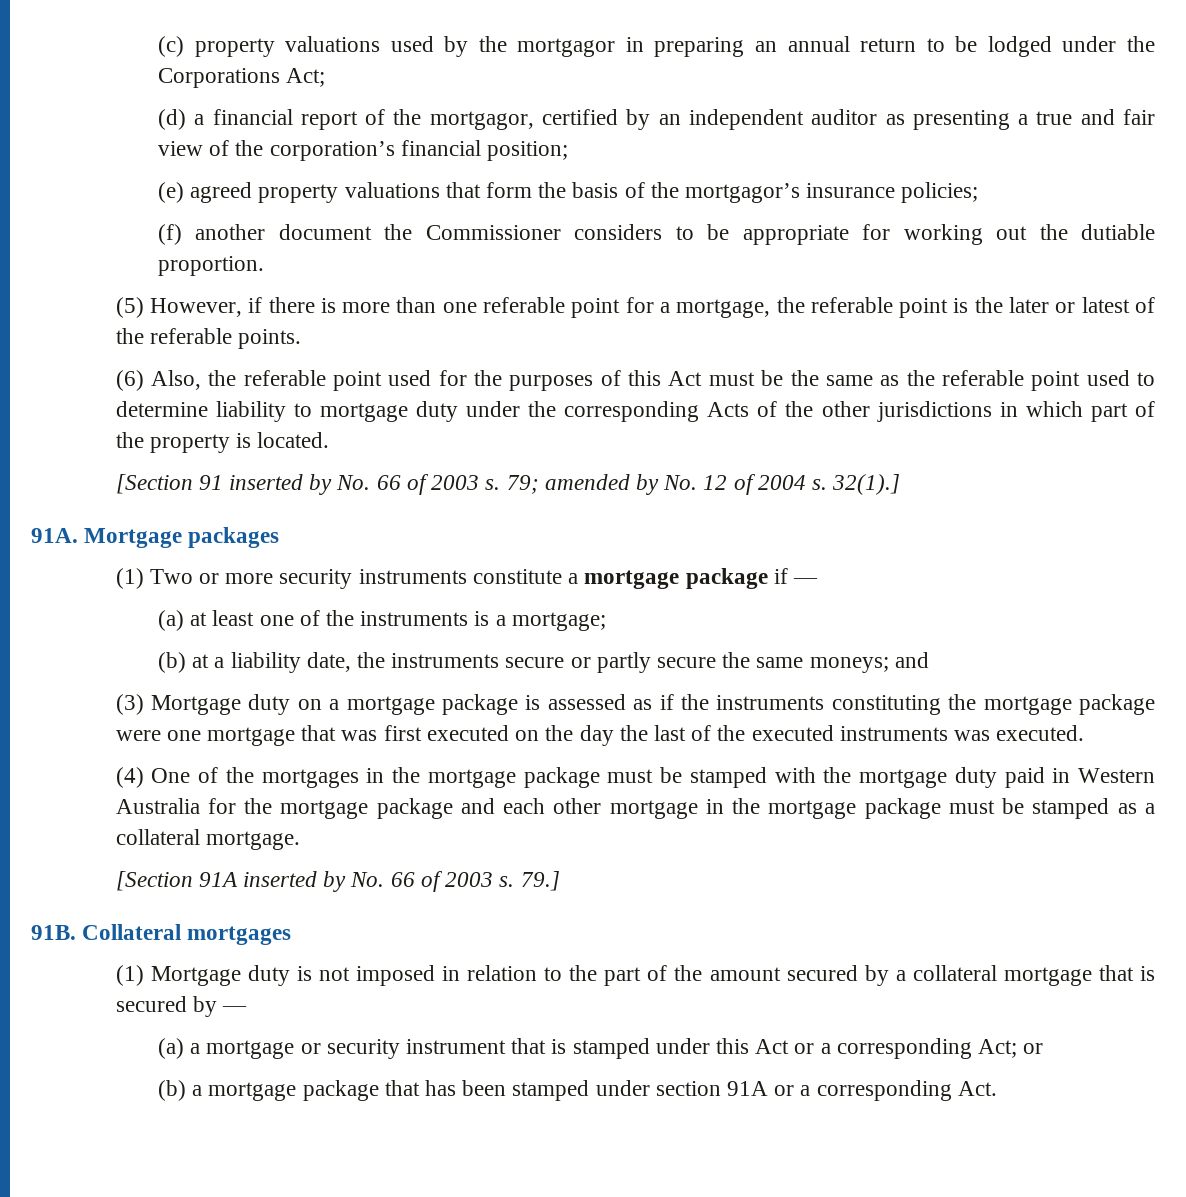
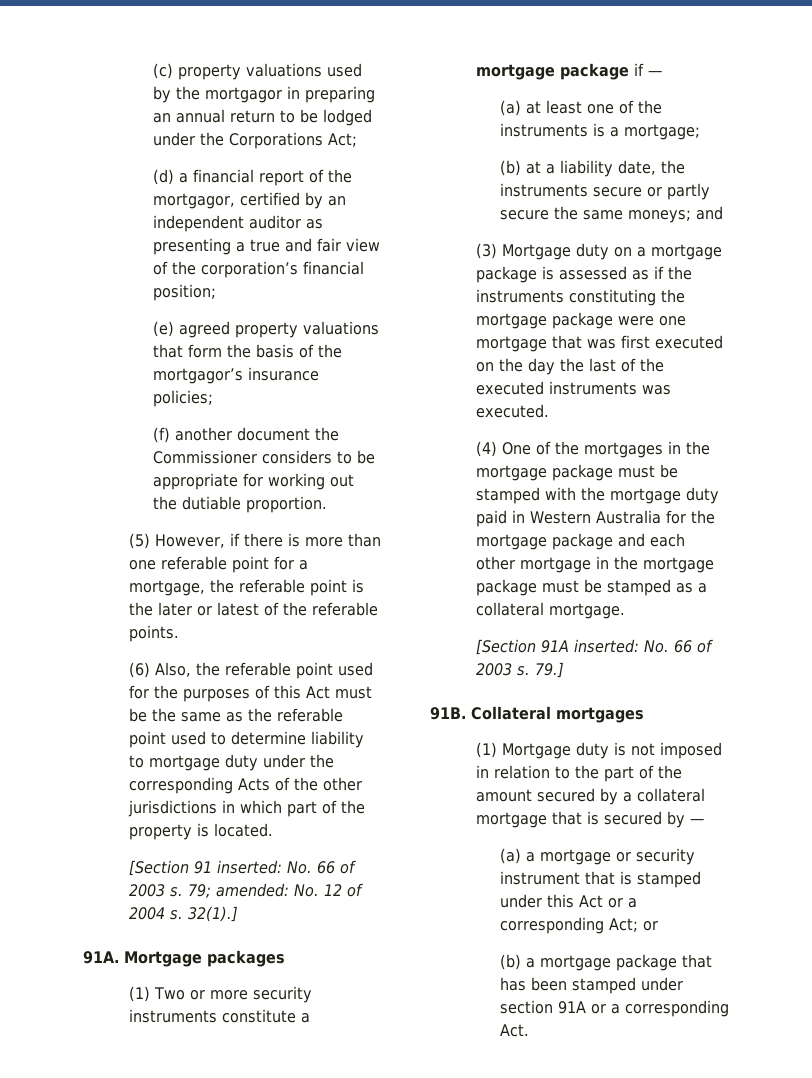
- [Section 91 inserted by No. 66 of 2003 s.
+ [Section 91 inserted: No. 66 of 2003 s.
- 79; amended by No. 12 of 2004 s.
+ 79; amended: No. 12 of 2004 s.
- [Section 91A inserted by No. 66 of 2003 s.
+ [Section 91A inserted: No. 66 of 2003 s.

